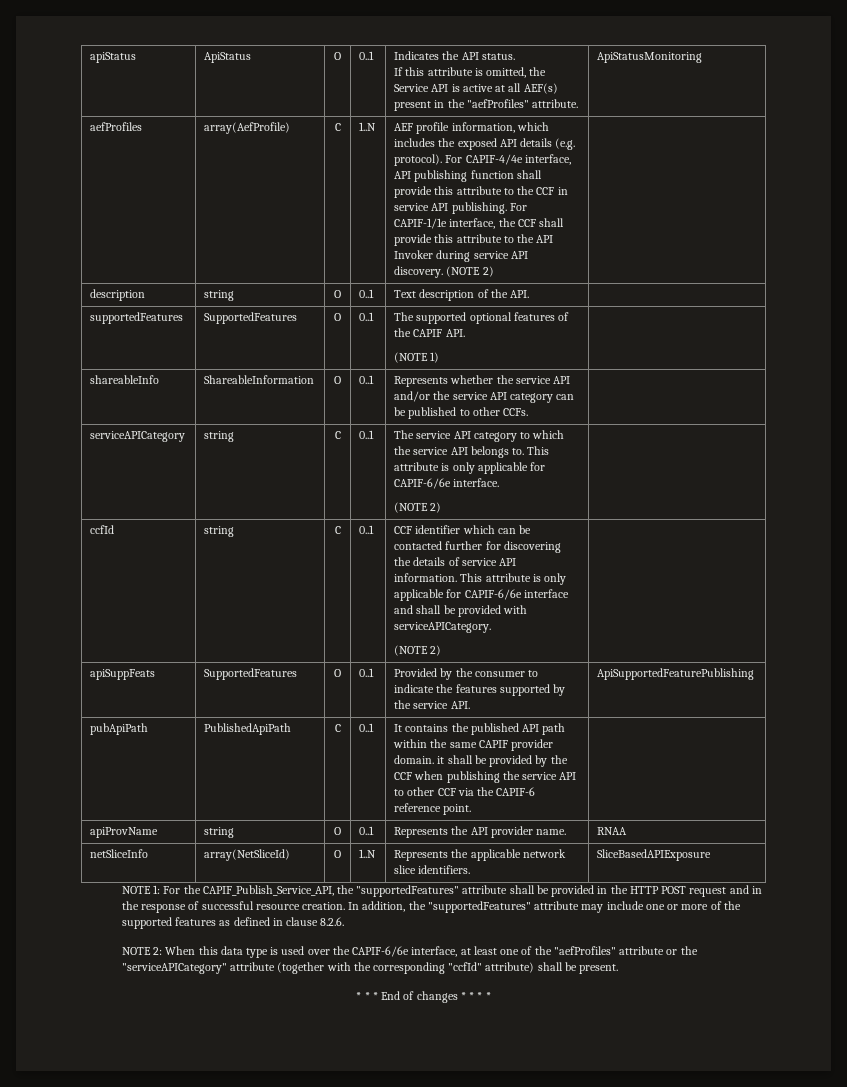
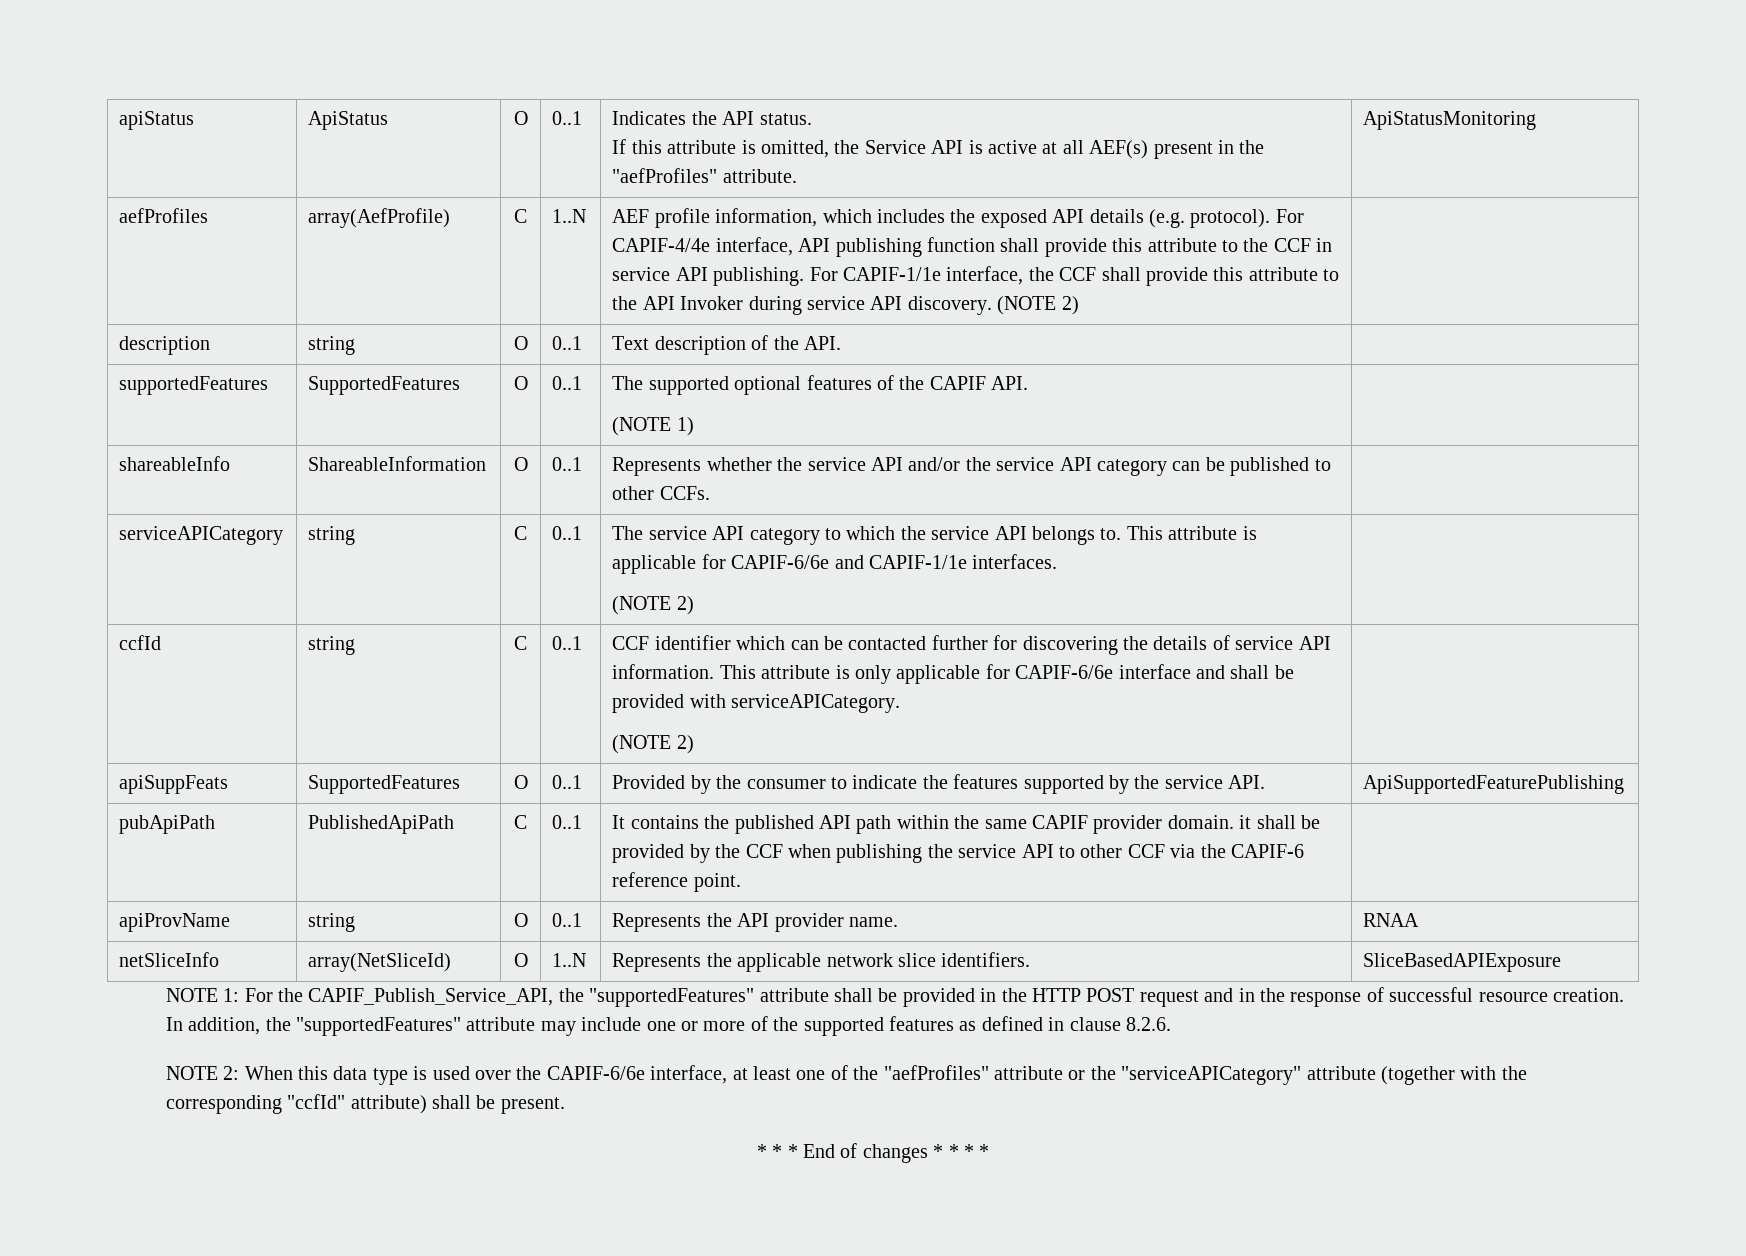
- serviceAPICategory | string | C | 0..1 | The service API category to which the service API belongs to. This attribute is only applicable for CAPIF-6/6e interface.
+ serviceAPICategory | string | C | 0..1 | The service API category to which the service API belongs to. This attribute is applicable for CAPIF-6/6e and CAPIF-1/1e interfaces.

